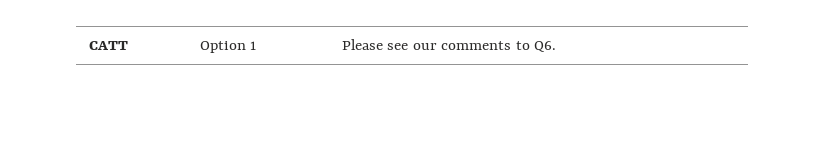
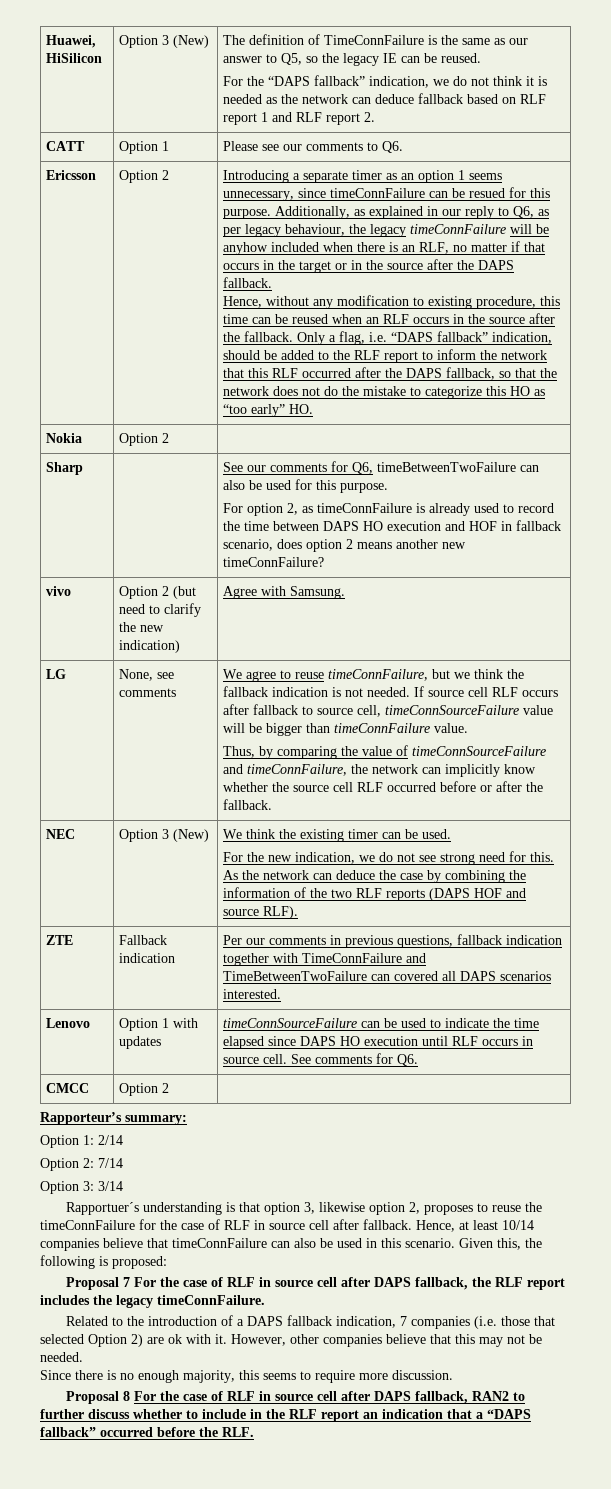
+ Huawei, HiSilicon | Option 3 (New) | The definition of TimeConnFailure is the same as our answer to Q5, so the legacy IE can be reused.
+ For the “DAPS fallback” indication, we do not think it is needed as the network can deduce fallback based on RLF report 1 and RLF report 2.
+ Ericsson | Option 2 | Introducing a separate timer as an option 1 seems unnecessary, since timeConnFailure can be resued for this purpose. Additionally, as explained in our reply to Q6, as per legacy behaviour, the legacy timeConnFailure will be anyhow included when there is an RLF, no matter if that occurs in the target or in the source after the DAPS fallback.
+ Hence, without any modification to existing procedure, this time can be reused when an RLF occurs in the source after the fallback. Only a flag, i.e. “DAPS fallback” indication, should be added to the RLF report to inform the network that this RLF occurred after the DAPS fallback, so that the network does not do the mistake to categorize this HO as “too early” HO.
+ Nokia | Option 2 |
+ Sharp | | See our comments for Q6, timeBetweenTwoFailure can also be used for this purpose.
+ For option 2, as timeConnFailure is already used to record the time between DAPS HO execution and HOF in fallback scenario, does option 2 means another new timeConnFailure?
+ vivo | Option 2 (but need to clarify the new indication) | Agree with Samsung.
+ LG | None, see comments | We agree to reuse timeConnFailure, but we think the fallback indication is not needed. If source cell RLF occurs after fallback to source cell, timeConnSourceFailure value will be bigger than timeConnFailure value.
+ Thus, by comparing the value of timeConnSourceFailure and timeConnFailure, the network can implicitly know whether the source cell RLF occurred before or after the fallback.
+ NEC | Option 3 (New) | We think the existing timer can be used.
+ For the new indication, we do not see strong need for this. As the network can deduce the case by combining the information of the two RLF reports (DAPS HOF and source RLF).
+ ZTE | Fallback indication | Per our comments in previous questions, fallback indication together with TimeConnFailure and TimeBetweenTwoFailure can covered all DAPS scenarios interested.
+ Lenovo | Option 1 with updates | timeConnSourceFailure can be used to indicate the time elapsed since DAPS HO execution until RLF occurs in source cell. See comments for Q6.
+ CMCC | Option 2 |
+ Rapporteur’s summary:
+ Option 1: 2/14
+ Option 2: 7/14
+ Option 3: 3/14
+ Rapportuer´s understanding is that option 3, likewise option 2, proposes to reuse the timeConnFailure for the case of RLF in source cell after fallback. Hence, at least 10/14 companies believe that timeConnFailure can also be used in this scenario. Given this, the following is proposed:
+ Proposal 7 For the case of RLF in source cell after DAPS fallback, the RLF report includes the legacy timeConnFailure.
+ Related to the introduction of a DAPS fallback indication, 7 companies (i.e. those that selected Option 2) are ok with it. However, other companies believe that this may not be needed.
+ Since there is no enough majority, this seems to require more discussion.
+ Proposal 8 For the case of RLF in source cell after DAPS fallback, RAN2 to further discuss whether to include in the RLF report an indication that a “DAPS fallback” occurred before the RLF.

